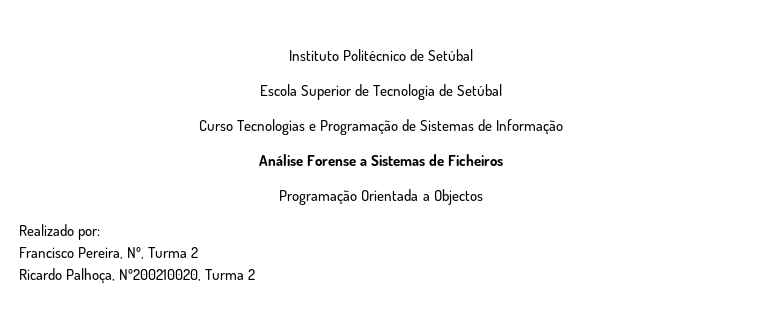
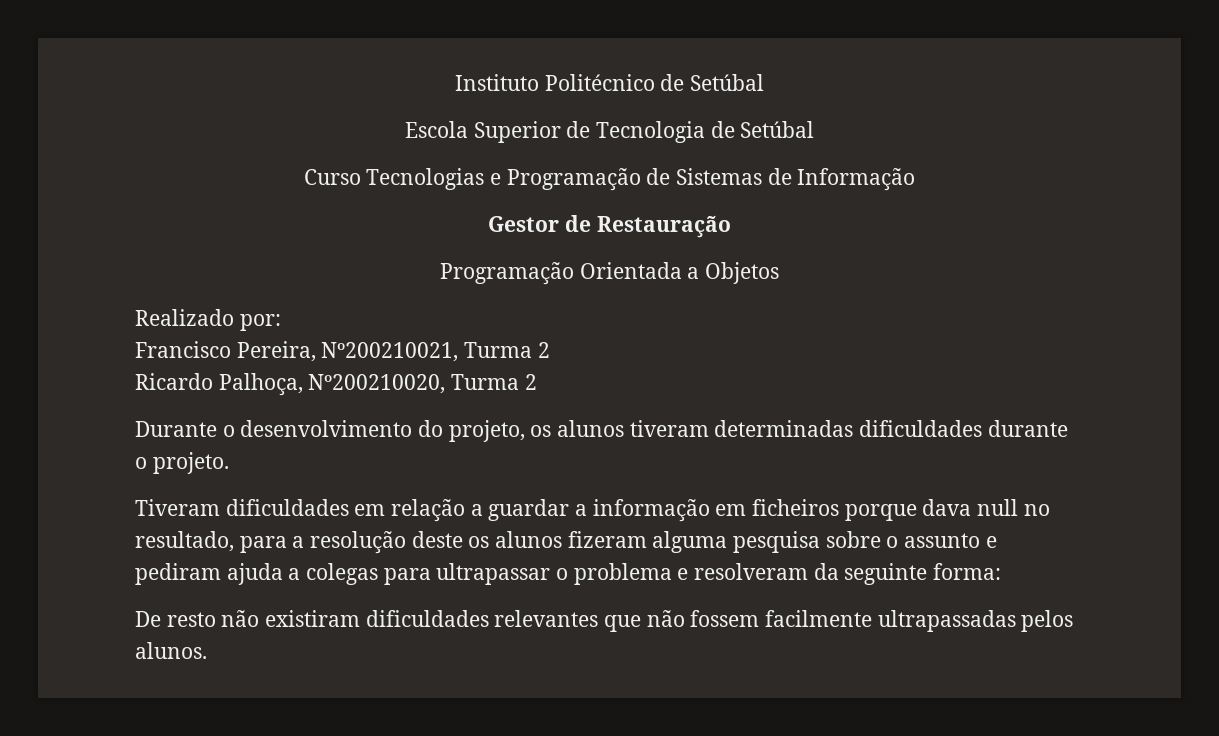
- Análise Forense a Sistemas de Ficheiros
+ Gestor de Restauração
- Programação Orientada a Objectos
+ Programação Orientada a Objetos
- Francisco Pereira, Nº, Turma 2
+ Francisco Pereira, Nº200210021, Turma 2
+ Durante o desenvolvimento do projeto, os alunos tiveram determinadas dificuldades durante o projeto.
+ Tiveram dificuldades em relação a guardar a informação em ficheiros porque dava null no resultado, para a resolução deste os alunos fizeram alguma pesquisa sobre o assunto e pediram ajuda a colegas para ultrapassar o problema e resolveram da seguinte forma:
+ De resto não existiram dificuldades relevantes que não fossem facilmente ultrapassadas pelos alunos.

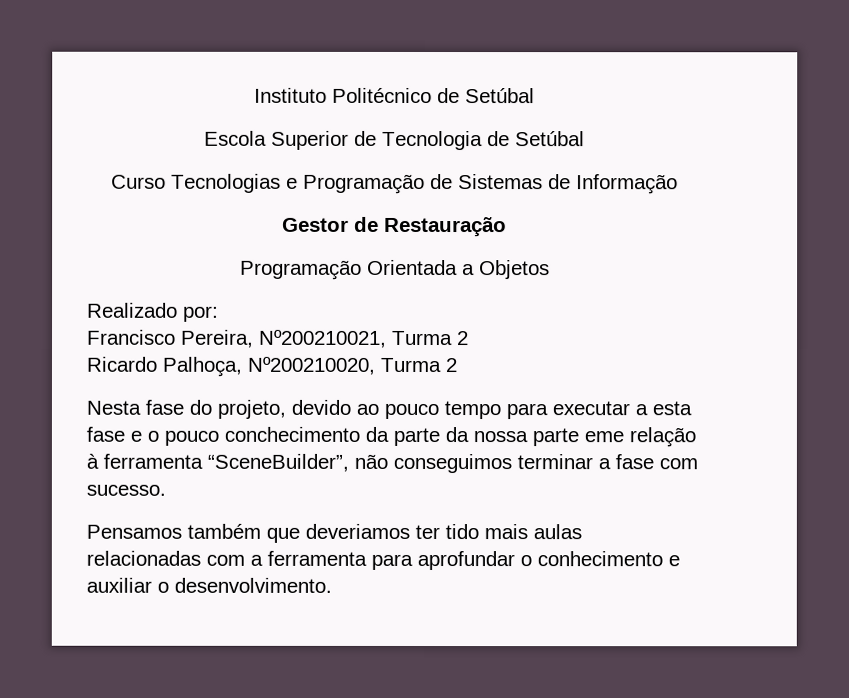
- Durante o desenvolvimento do projeto, os alunos tiveram determinadas dificuldades durante o projeto.
- Tiveram dificuldades em relação a guardar a informação em ficheiros porque dava null no resultado, para a resolução deste os alunos fizeram alguma pesquisa sobre o assunto e pediram ajuda a colegas para ultrapassar o problema e resolveram da seguinte forma:
- De resto não existiram dificuldades relevantes que não fossem facilmente ultrapassadas pelos alunos.
+ Nesta fase do projeto, devido ao pouco tempo para executar a esta fase e o pouco conchecimento da parte da nossa parte eme relação à ferramenta “SceneBuilder”, não conseguimos terminar a fase com sucesso.
+ Pensamos também que deveriamos ter tido mais aulas relacionadas com a ferramenta para aprofundar o conhecimento e auxiliar o desenvolvimento.

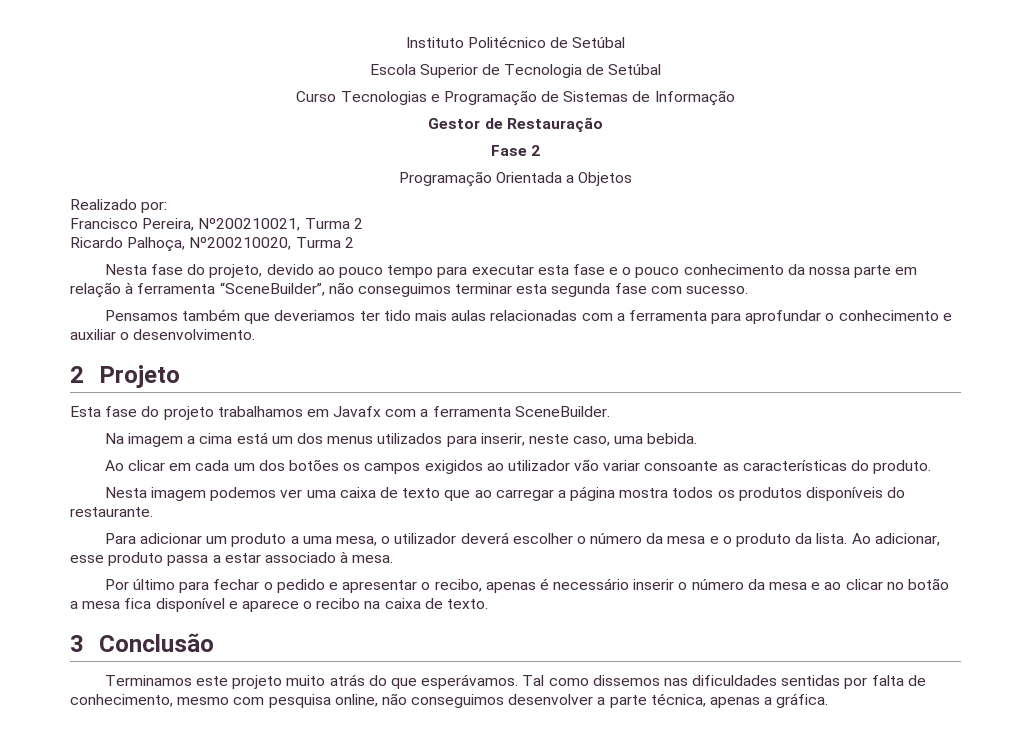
+ Fase 2
- Nesta fase do projeto, devido ao pouco tempo para executar a esta fase e o pouco conchecimento da parte da nossa parte eme relação à ferramenta “SceneBuilder”, não conseguimos terminar a fase com sucesso.
+ Nesta fase do projeto, devido ao pouco tempo para executar esta fase e o pouco conhecimento da nossa parte em relação à ferramenta “SceneBuilder”, não conseguimos terminar esta segunda fase com sucesso.
+ 2 Projeto
+ Esta fase do projeto trabalhamos em Javafx com a ferramenta SceneBuilder.
+ Na imagem a cima está um dos menus utilizados para inserir, neste caso, uma bebida.
+ Ao clicar em cada um dos botões os campos exigidos ao utilizador vão variar consoante as características do produto.
+ Nesta imagem podemos ver uma caixa de texto que ao carregar a página mostra todos os produtos disponíveis do restaurante.
+ Para adicionar um produto a uma mesa, o utilizador deverá escolher o número da mesa e o produto da lista. Ao adicionar, esse produto passa a estar associado à mesa.
+ Por último para fechar o pedido e apresentar o recibo, apenas é necessário inserir o número da mesa e ao clicar no botão a mesa fica disponível e aparece o recibo na caixa de texto.
+ 3 Conclusão
+ Terminamos este projeto muito atrás do que esperávamos. Tal como dissemos nas dificuldades sentidas por falta de conhecimento, mesmo com pesquisa online, não conseguimos desenvolver a parte técnica, apenas a gráfica.

